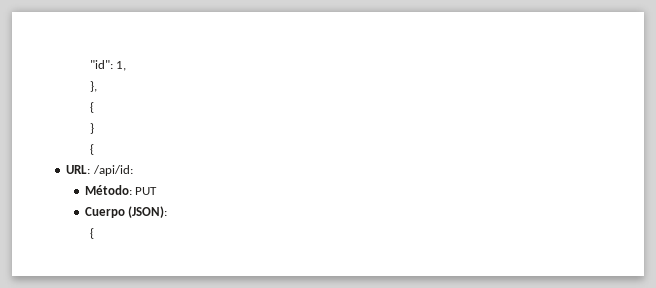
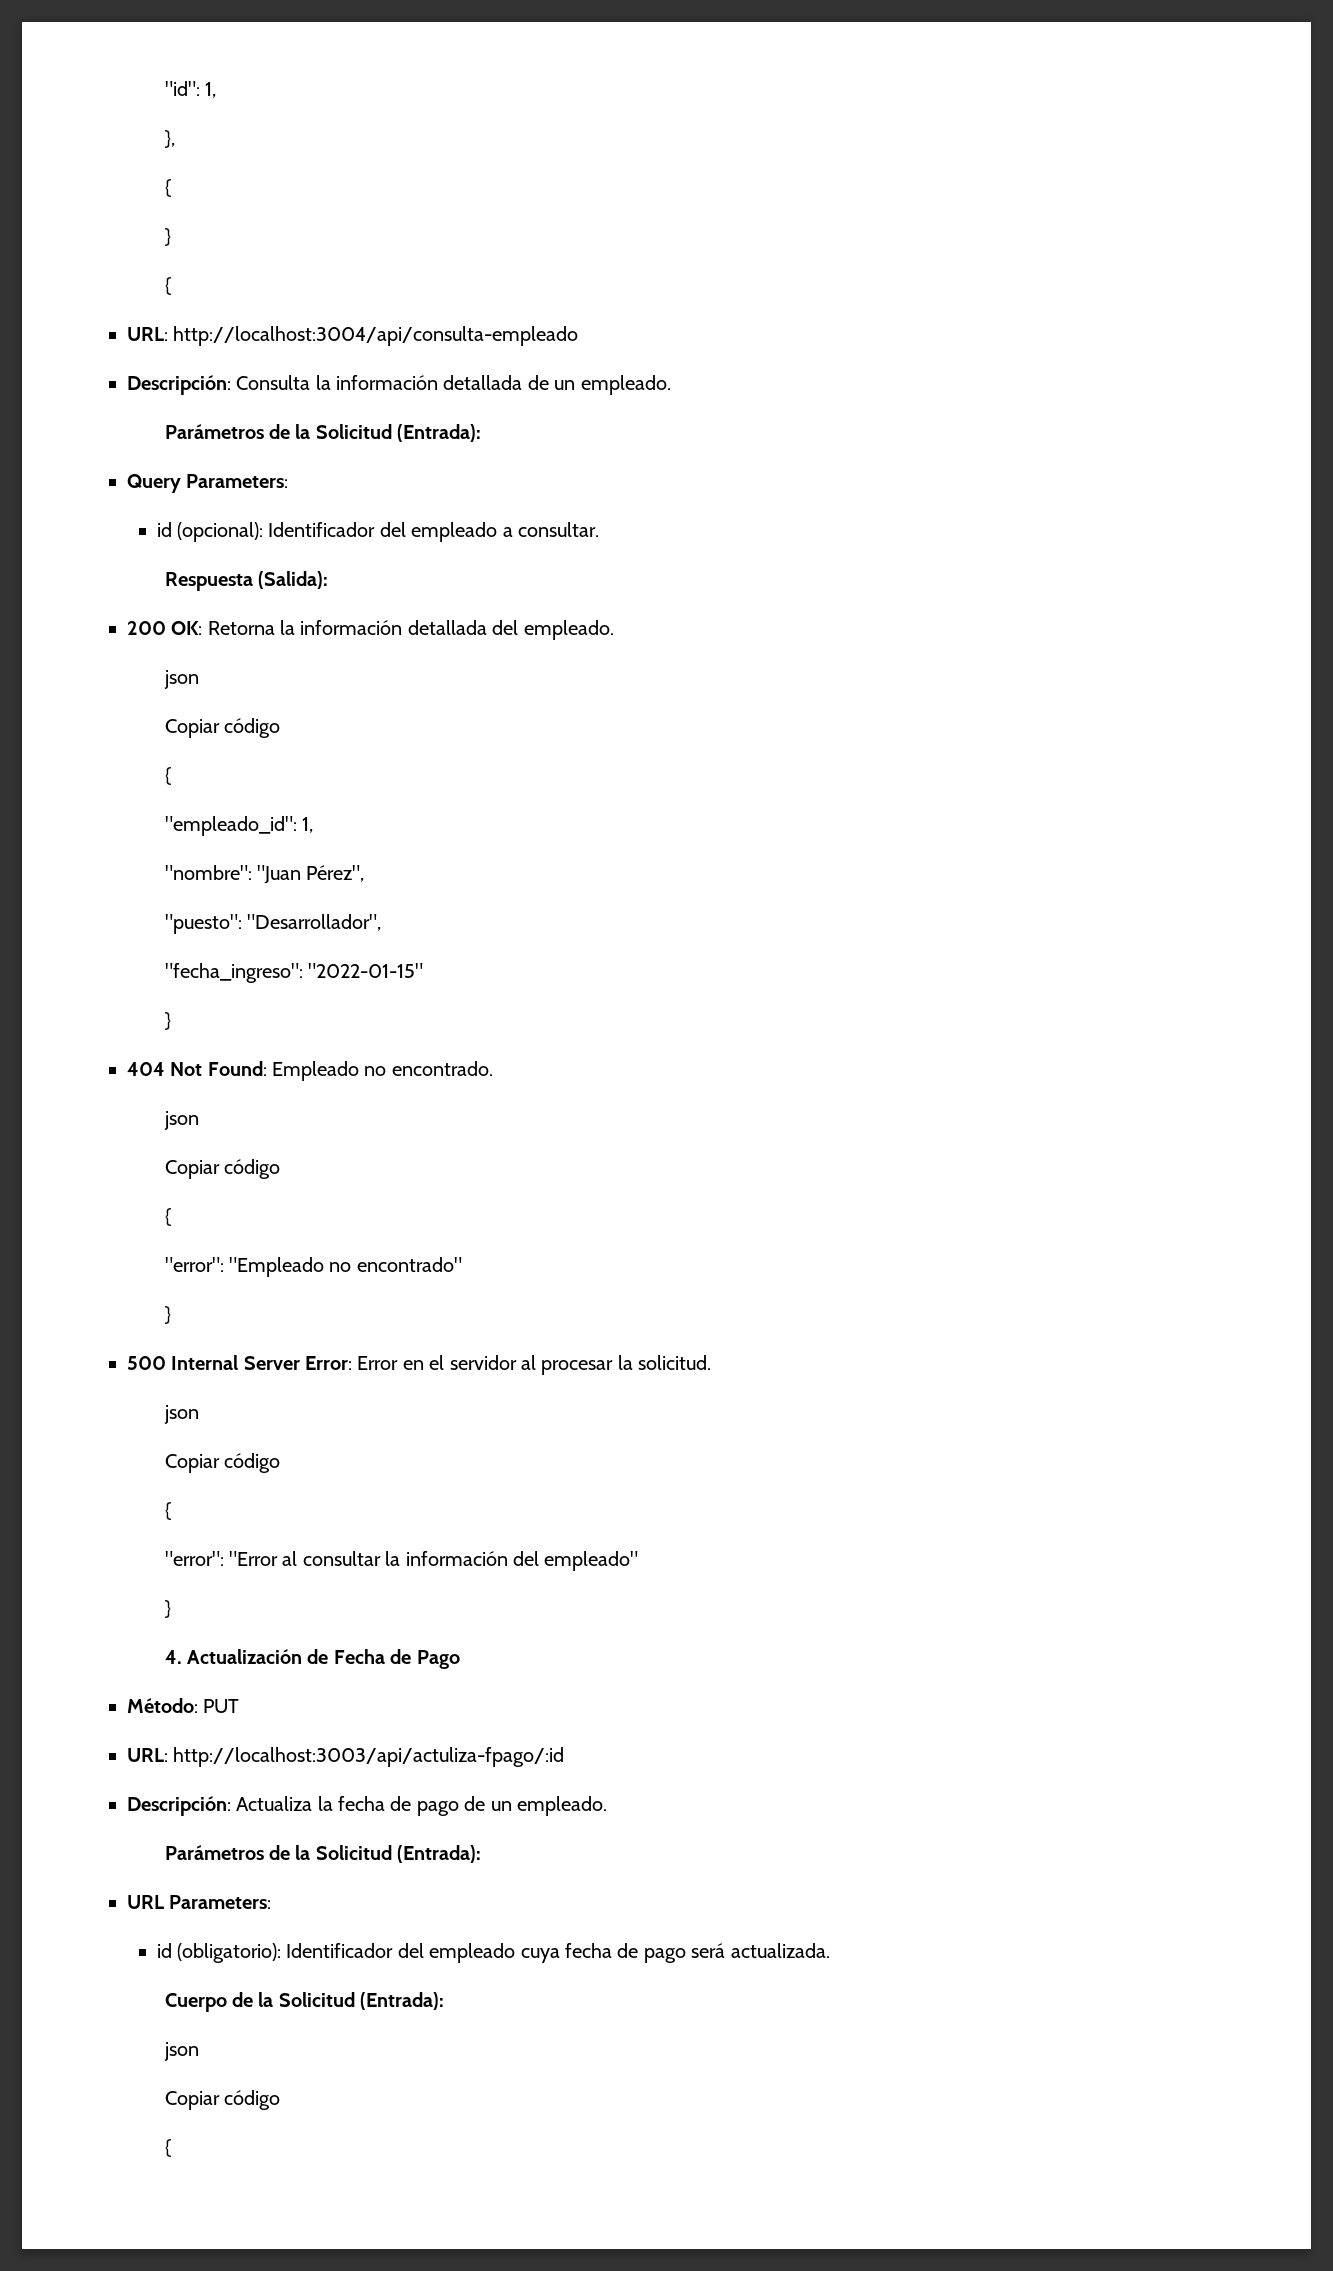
- URL: /api/id:
+ URL: http://localhost:3004/api/consulta-empleado
+ Descripción: Consulta la información detallada de un empleado.
+ Parámetros de la Solicitud (Entrada):
+ Query Parameters:
+ id (opcional): Identificador del empleado a consultar.
+ Respuesta (Salida):
+ 200 OK: Retorna la información detallada del empleado.
+ json
+ Copiar código
+ {
+ "empleado_id": 1,
+ "nombre": "Juan Pérez",
+ "puesto": "Desarrollador",
+ "fecha_ingreso": "2022-01-15"
+ }
+ 404 Not Found: Empleado no encontrado.
+ json
+ Copiar código
+ {
+ "error": "Empleado no encontrado"
+ }
+ 500 Internal Server Error: Error en el servidor al procesar la solicitud.
+ json
+ Copiar código
+ {
+ "error": "Error al consultar la información del empleado"
+ }
+ 4. Actualización de Fecha de Pago
  Método: PUT
- Cuerpo (JSON):
+ URL: http://localhost:3003/api/actuliza-fpago/:id
+ Descripción: Actualiza la fecha de pago de un empleado.
+ Parámetros de la Solicitud (Entrada):
+ URL Parameters:
+ id (obligatorio): Identificador del empleado cuya fecha de pago será actualizada.
+ Cuerpo de la Solicitud (Entrada):
+ json
+ Copiar código

